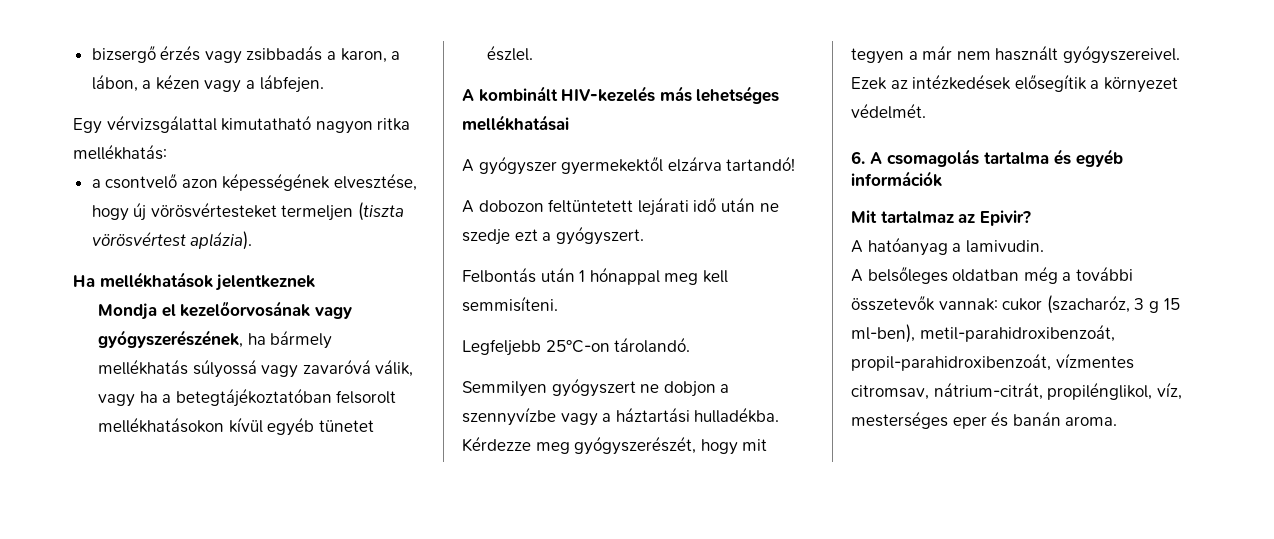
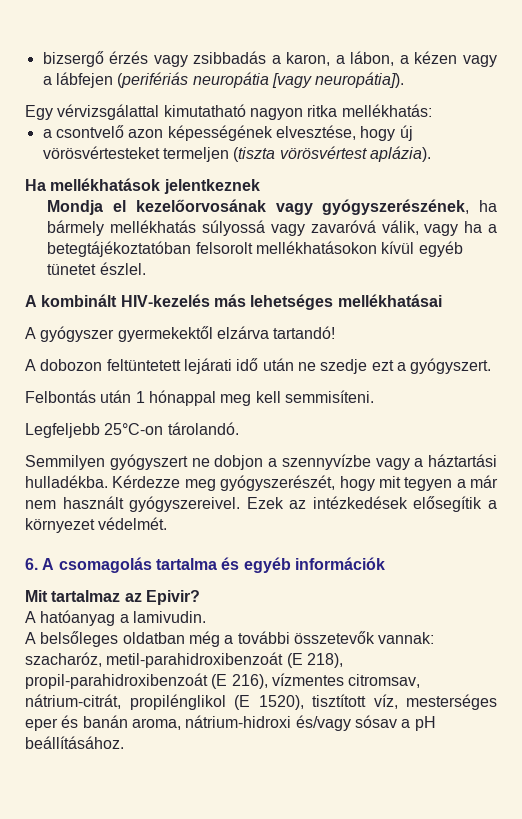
- bizsergő érzés vagy zsibbadás a karon, a lábon, a kézen vagy a lábfejen.
+ bizsergő érzés vagy zsibbadás a karon, a lábon, a kézen vagy a lábfejen (perifériás neuropátia [vagy neuropátia]).
- A belsőleges oldatban még a további összetevők vannak: cukor (szacharóz, 3 g 15 ml-ben), metil-parahidroxibenzoát, propil-parahidroxibenzoát, vízmentes citromsav, nátrium-citrát, propilénglikol, víz, mesterséges eper és banán aroma.
+ A belsőleges oldatban még a további összetevők vannak: szacharóz, metil-parahidroxibenzoát (E 218), propil-parahidroxibenzoát (E 216), vízmentes citromsav, nátrium-citrát, propilénglikol (E 1520), tisztított víz, mesterséges eper és banán aroma, nátrium-hidroxi és/vagy sósav a pH beállításához.

